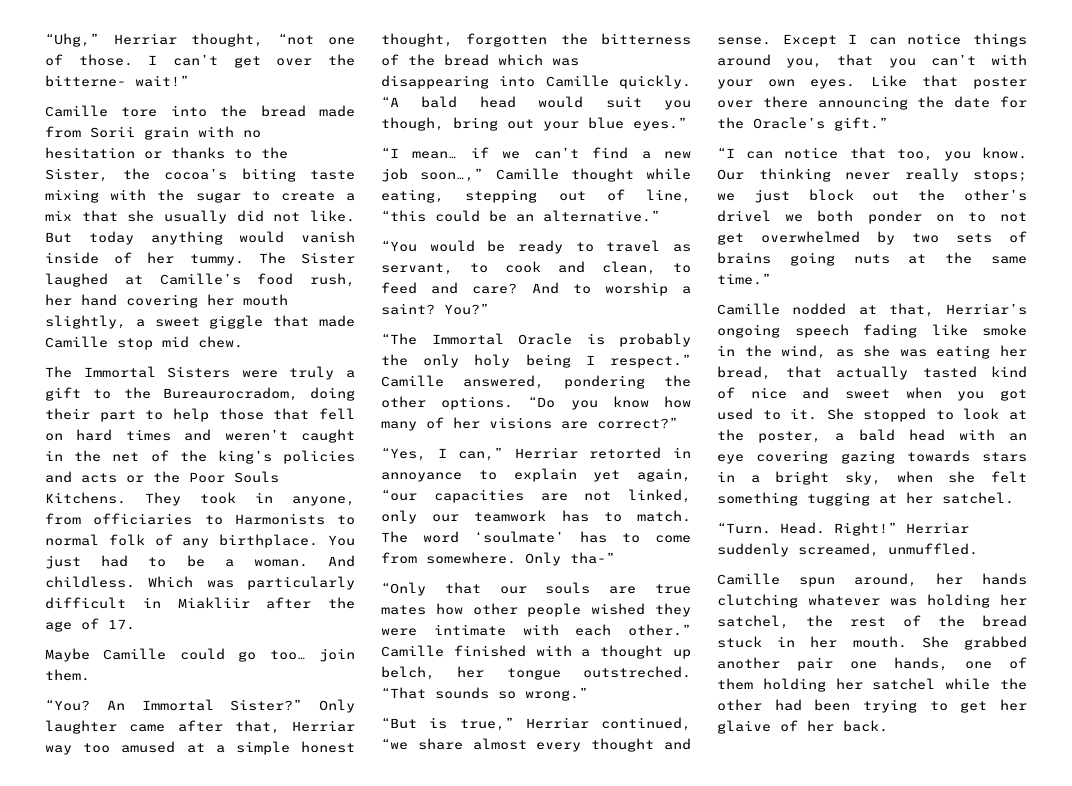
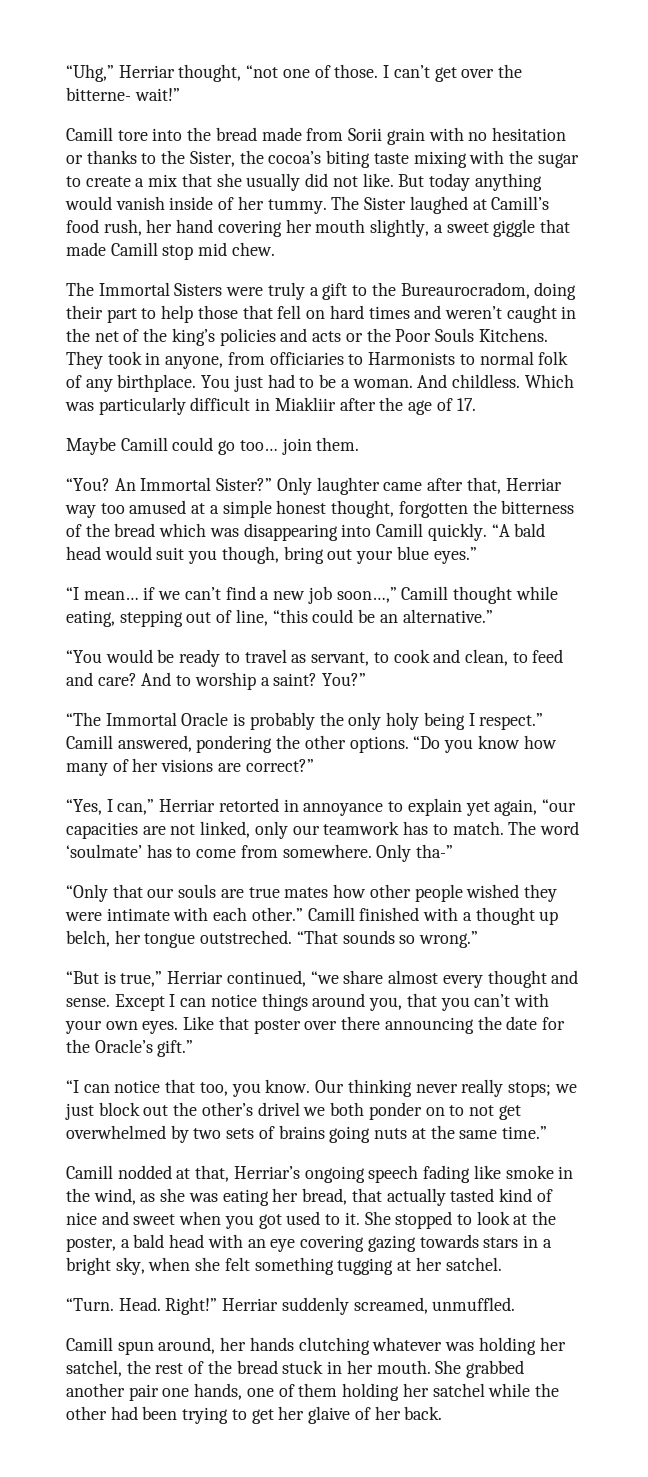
- Camille tore into the bread made from Sorii grain with no hesitation or thanks to the Sister, the cocoa’s biting taste mixing with the sugar to create a mix that she usually did not like.
+ Camill tore into the bread made from Sorii grain with no hesitation or thanks to the Sister, the cocoa’s biting taste mixing with the sugar to create a mix that she usually did not like.
- The Sister laughed at Camille’s food rush, her hand covering her mouth slightly, a sweet giggle that made Camille stop mid chew.
+ The Sister laughed at Camill’s food rush, her hand covering her mouth slightly, a sweet giggle that made Camill stop mid chew.
- Maybe Camille could go too… join them.
+ Maybe Camill could go too… join them.
- Only laughter came after that, Herriar way too amused at a simple honest thought, forgotten the bitterness of the bread which was disappearing into Camille quickly.
+ Only laughter came after that, Herriar way too amused at a simple honest thought, forgotten the bitterness of the bread which was disappearing into Camill quickly.
- “I mean… if we can’t find a new job soon…,” Camille thought while eating, stepping out of line, “this could be an alternative.”
+ “I mean… if we can’t find a new job soon…,” Camill thought while eating, stepping out of line, “this could be an alternative.”
- Camille answered, pondering the other options.
+ Camill answered, pondering the other options.
- Camille finished with a thought up belch, her tongue outstreched.
+ Camill finished with a thought up belch, her tongue outstreched.
- Camille nodded at that, Herriar’s ongoing speech fading like smoke in the wind, as she was eating her bread, that actually tasted kind of nice and sweet when you got used to it.
+ Camill nodded at that, Herriar’s ongoing speech fading like smoke in the wind, as she was eating her bread, that actually tasted kind of nice and sweet when you got used to it.
- Camille spun around, her hands clutching whatever was holding her satchel, the rest of the bread stuck in her mouth.
+ Camill spun around, her hands clutching whatever was holding her satchel, the rest of the bread stuck in her mouth.

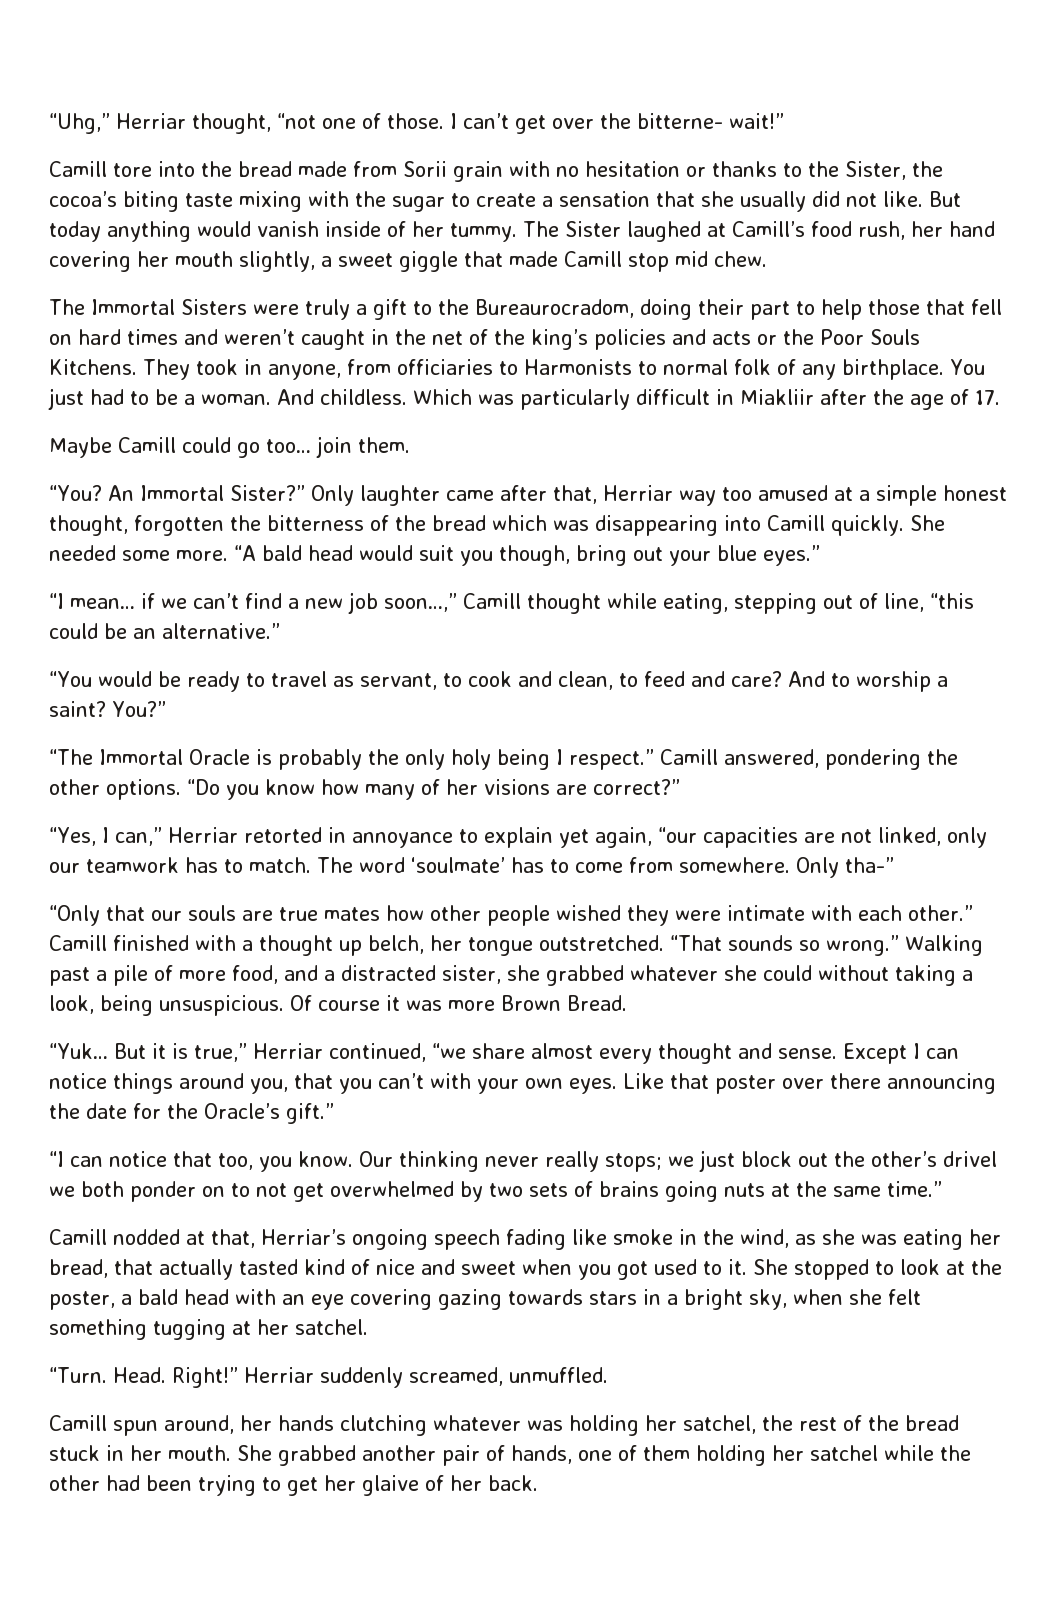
- Camill tore into the bread made from Sorii grain with no hesitation or thanks to the Sister, the cocoa’s biting taste mixing with the sugar to create a mix that she usually did not like.
+ Camill tore into the bread made from Sorii grain with no hesitation or thanks to the Sister, the cocoa’s biting taste mixing with the sugar to create a sensation that she usually did not like.
+ She needed some more.
- Camill finished with a thought up belch, her tongue outstreched.
+ Camill finished with a thought up belch, her tongue outstretched.
- “That sounds so wrong.”
- “But is true,” Herriar continued, “we share almost every thought and sense.
+ “That sounds so wrong.” Walking past a pile of more food, and a distracted sister, she grabbed whatever she could without taking a look, being unsuspicious. Of course it was more Brown Bread.
+ “Yuk… But it is true,” Herriar continued, “we share almost every thought and sense.
- She grabbed another pair one hands, one of them holding her satchel while the other had been trying to get her glaive of her back.
+ She grabbed another pair of hands, one of them holding her satchel while the other had been trying to get her glaive of her back.

